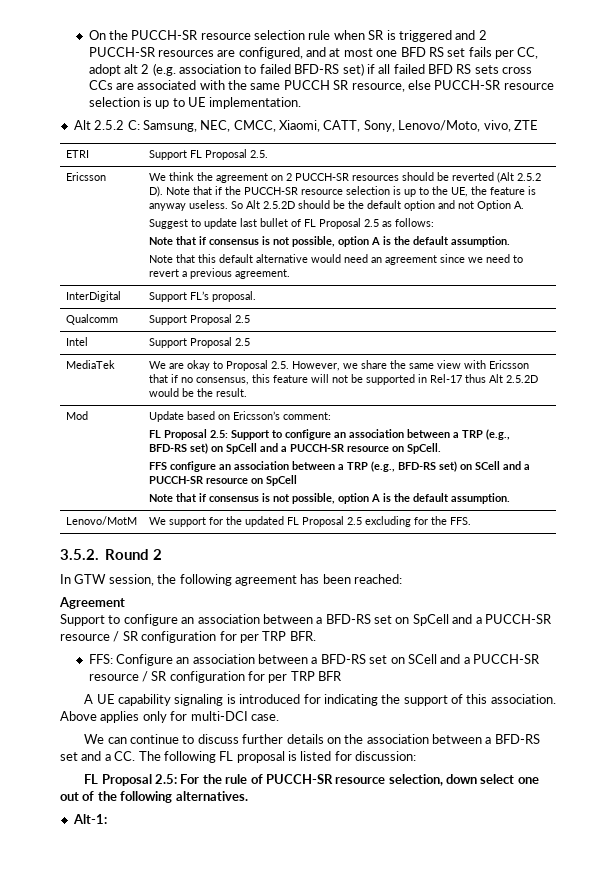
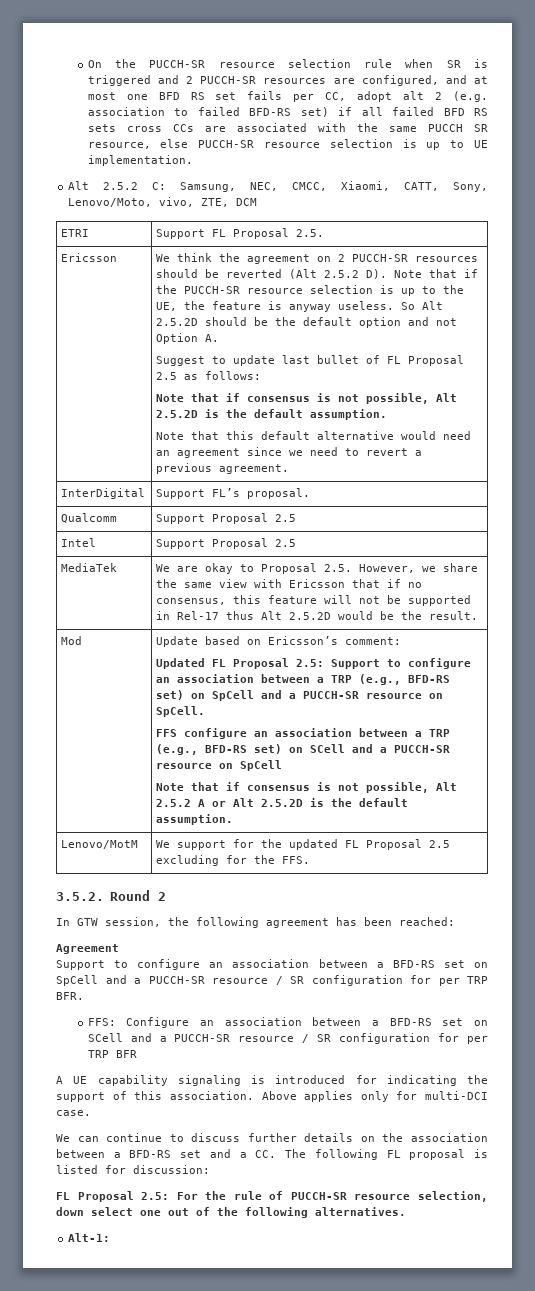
- Alt 2.5.2 C: Samsung, NEC, CMCC, Xiaomi, CATT, Sony, Lenovo/Moto, vivo, ZTE
+ Alt 2.5.2 C: Samsung, NEC, CMCC, Xiaomi, CATT, Sony, Lenovo/Moto, vivo, ZTE, DCM
  Suggest to update last bullet of FL Proposal 2.5 as follows:
- Note that if consensus is not possible, option A is the default assumption.
+ Note that if consensus is not possible, Alt 2.5.2D is the default assumption.
- FL Proposal 2.5: Support to configure an association between a TRP (e.g., BFD-RS set) on SpCell and a PUCCH-SR resource on SpCell.
+ Updated FL Proposal 2.5: Support to configure an association between a TRP (e.g., BFD-RS set) on SpCell and a PUCCH-SR resource on SpCell.
  FFS configure an association between a TRP (e.g., BFD-RS set) on SCell and a PUCCH-SR resource on SpCell
- Note that if consensus is not possible, option A is the default assumption.
+ Note that if consensus is not possible, Alt 2.5.2 A or Alt 2.5.2D is the default assumption.

